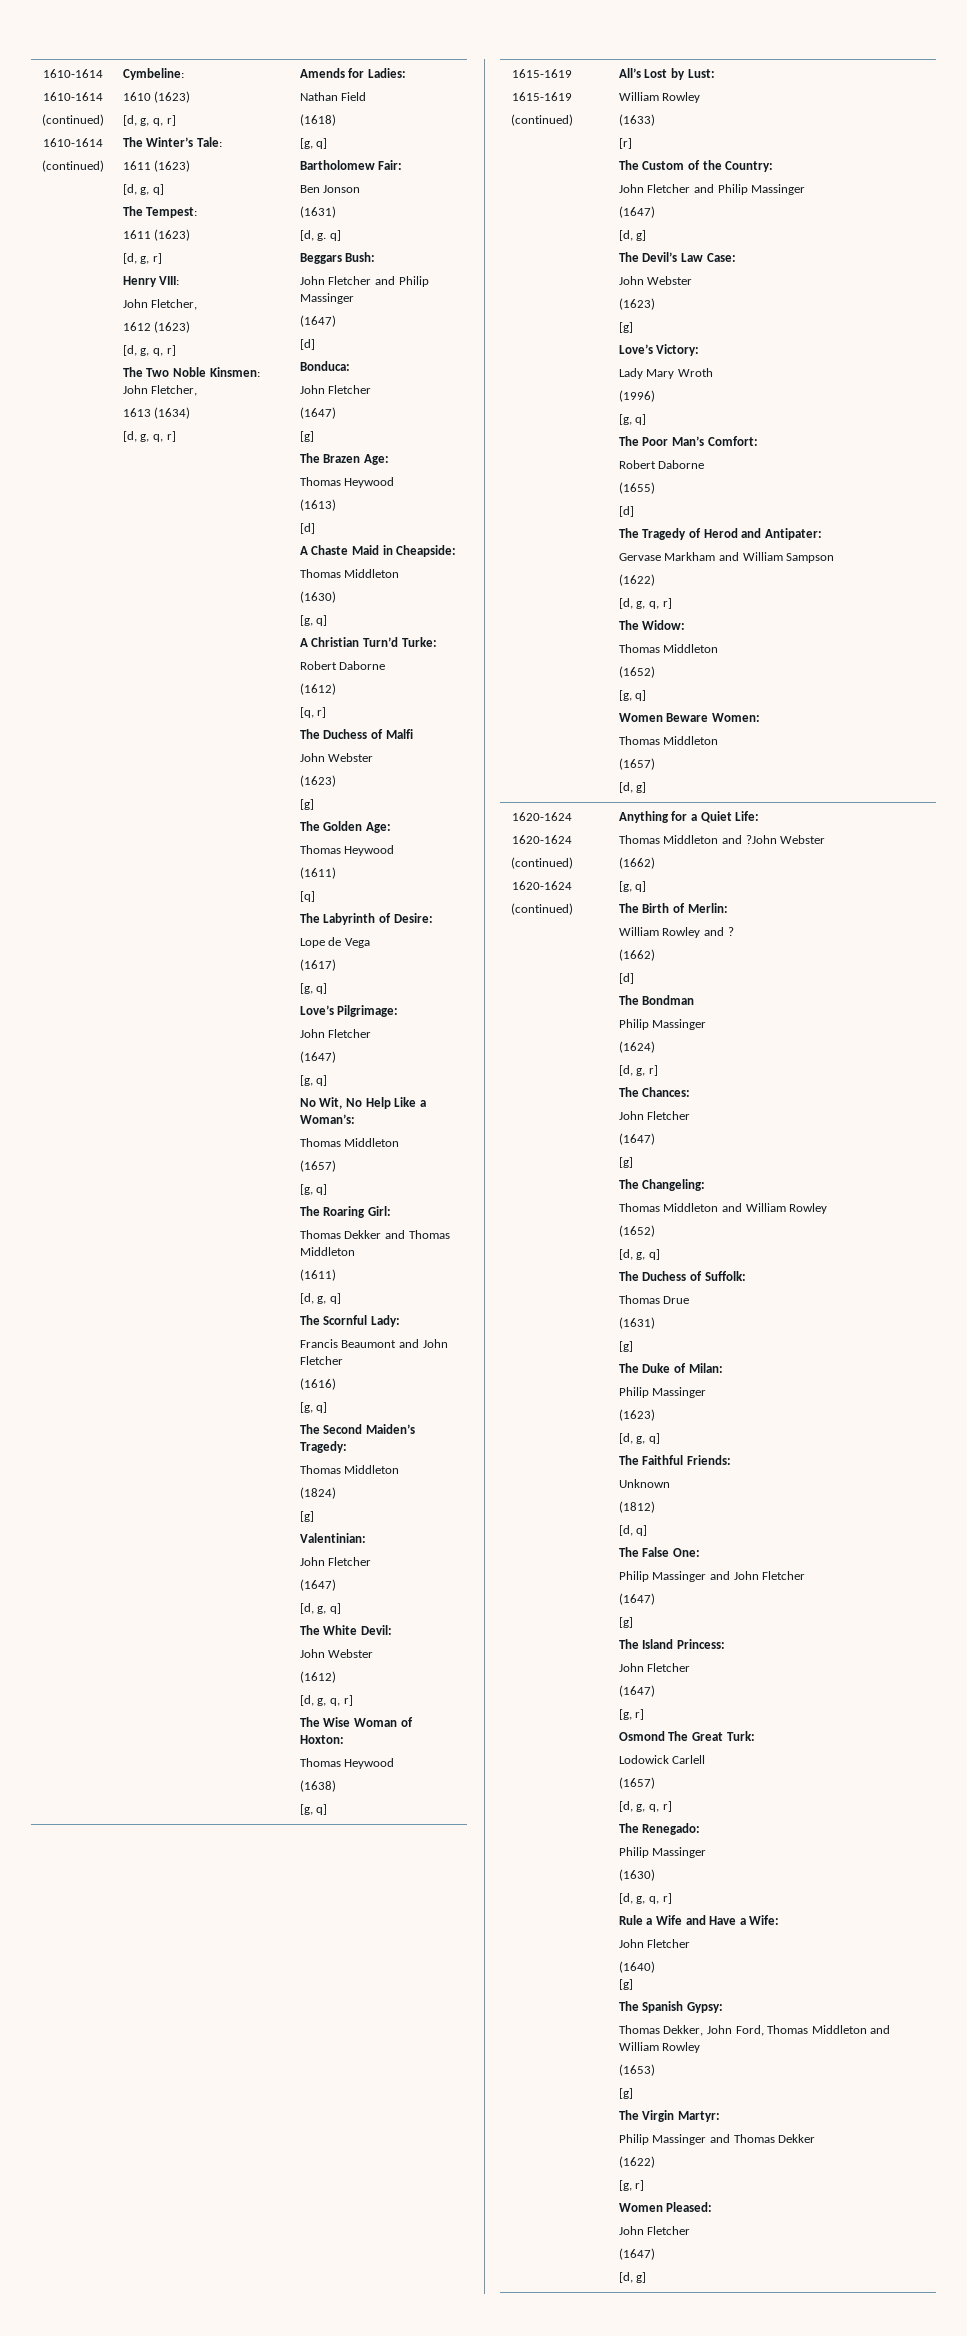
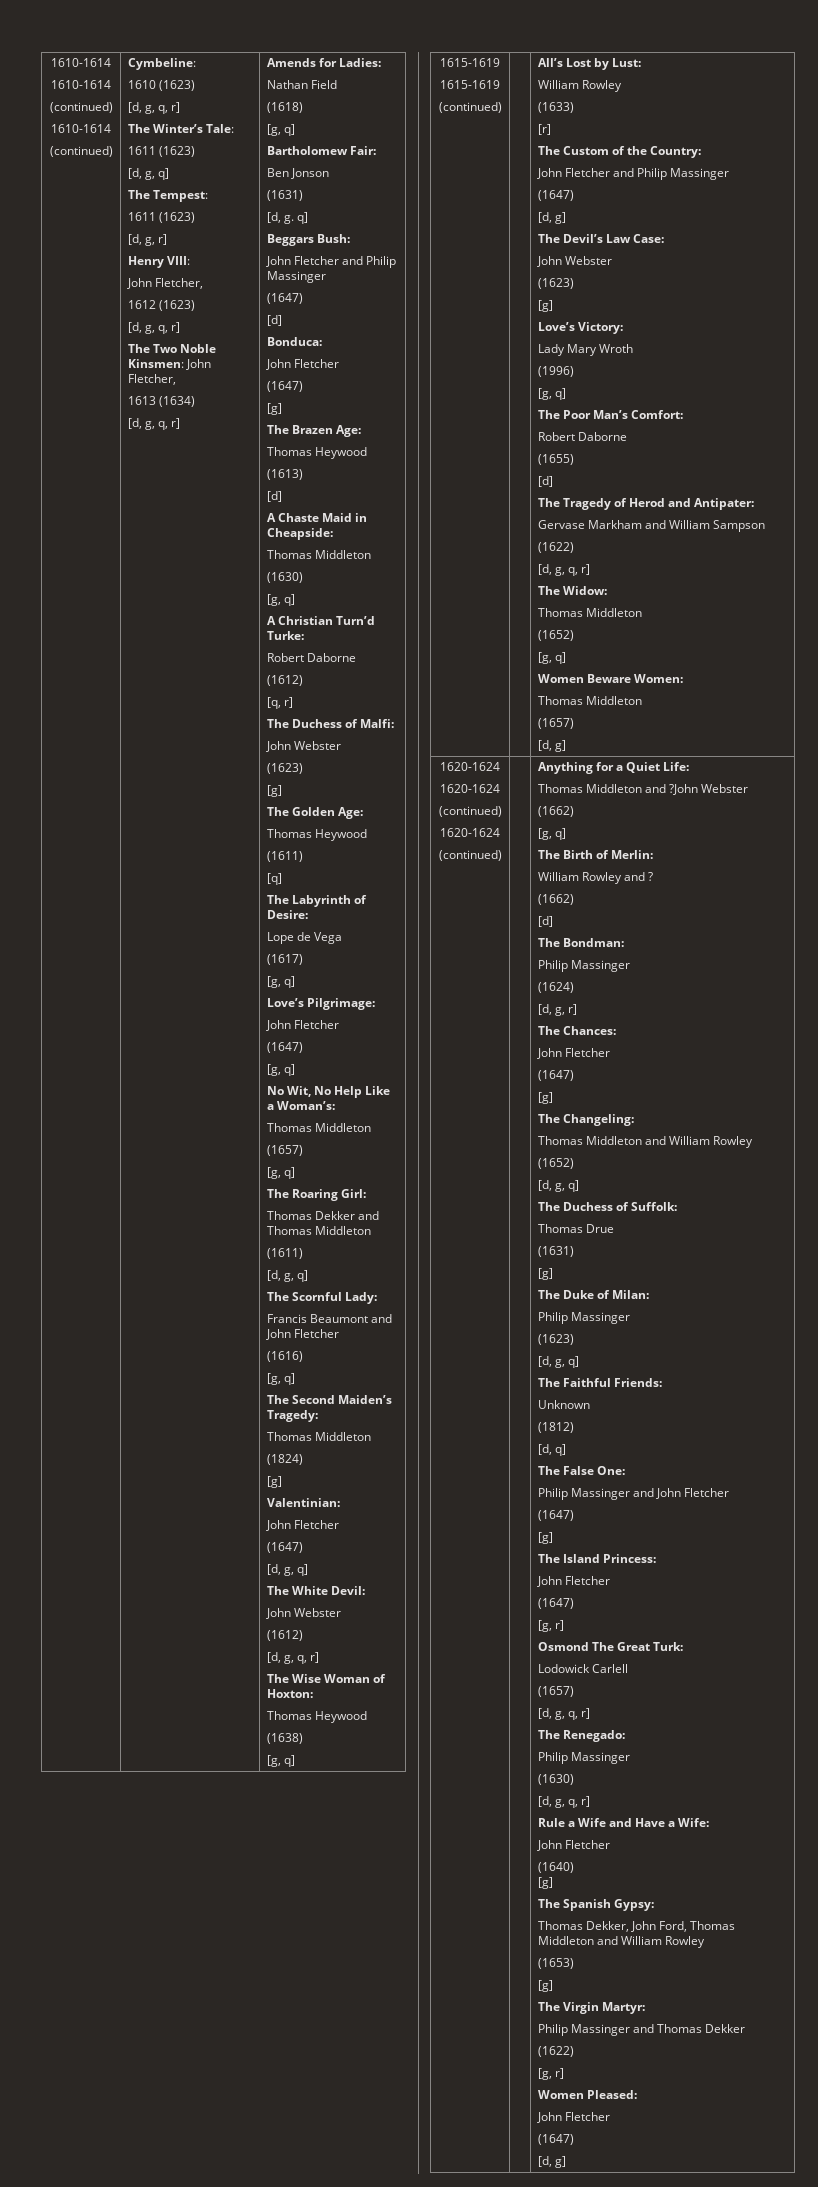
- The Duchess of Malfi
+ The Duchess of Malfi:
- The Bondman
+ The Bondman:

